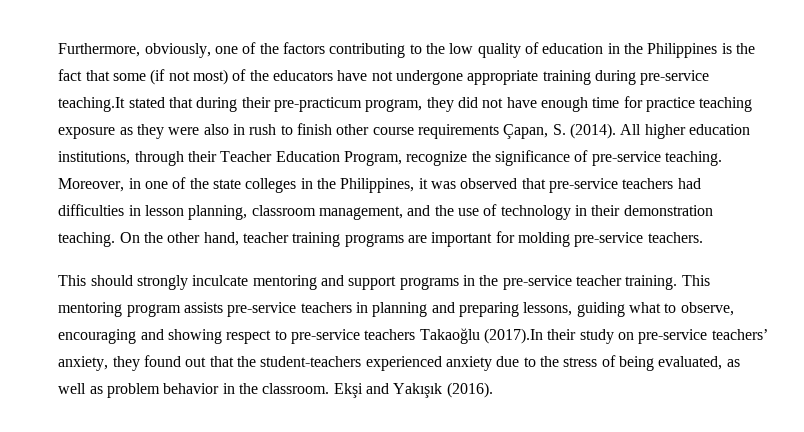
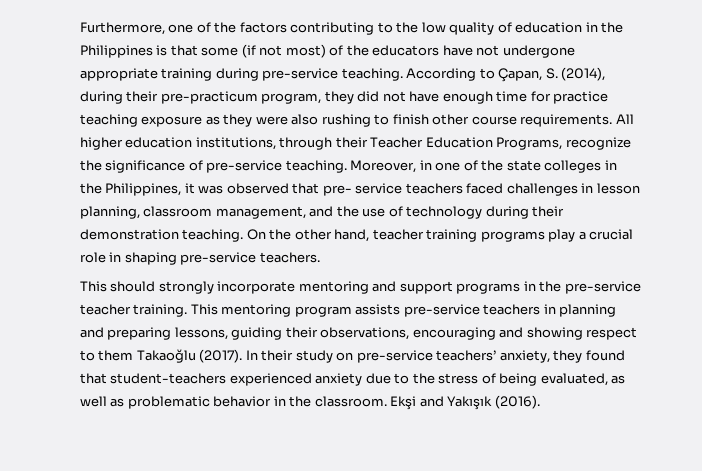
- Furthermore, obviously, one of the factors contributing to the low quality of education in the Philippines is the fact that some (if not most) of the educators have not undergone appropriate training during pre-service teaching.It stated that during their pre-practicum program, they did not have enough time for practice teaching exposure as they were also in rush to finish other course requirements Çapan, S. (2014).
+ Furthermore, one of the factors contributing to the low quality of education in the Philippines is that some (if not most) of the educators have not undergone appropriate training during pre-service teaching. According to Çapan, S. (2014), during their pre-practicum program, they did not have enough time for practice teaching exposure as they were also rushing to finish other course requirements.
- All higher education institutions, through their Teacher Education Program, recognize the significance of pre-service teaching.
+ All higher education institutions, through their Teacher Education Programs, recognize the significance of pre-service teaching.
- Moreover, in one of the state colleges in the Philippines, it was observed that pre-service teachers had difficulties in lesson planning, classroom management, and the use of technology in their demonstration teaching.
+ Moreover, in one of the state colleges in the Philippines, it was observed that pre- service teachers faced challenges in lesson planning, classroom management, and the use of technology during their demonstration teaching.
- On the other hand, teacher training programs are important for molding pre-service teachers.
+ On the other hand, teacher training programs play a crucial role in shaping pre-service teachers.
- This should strongly inculcate mentoring and support programs in the pre-service teacher training.
+ This should strongly incorporate mentoring and support programs in the pre-service teacher training.
- This mentoring program assists pre-service teachers in planning and preparing lessons, guiding what to observe, encouraging and showing respect to pre-service teachers Takaoğlu (2017).In their study on pre-service teachers’ anxiety, they found out that the student-teachers experienced anxiety due to the stress of being evaluated, as well as problem behavior in the classroom.
+ This mentoring program assists pre-service teachers in planning and preparing lessons, guiding their observations, encouraging and showing respect to them Takaoğlu (2017). In their study on pre-service teachers’ anxiety, they found that student-teachers experienced anxiety due to the stress of being evaluated, as well as problematic behavior in the classroom.

